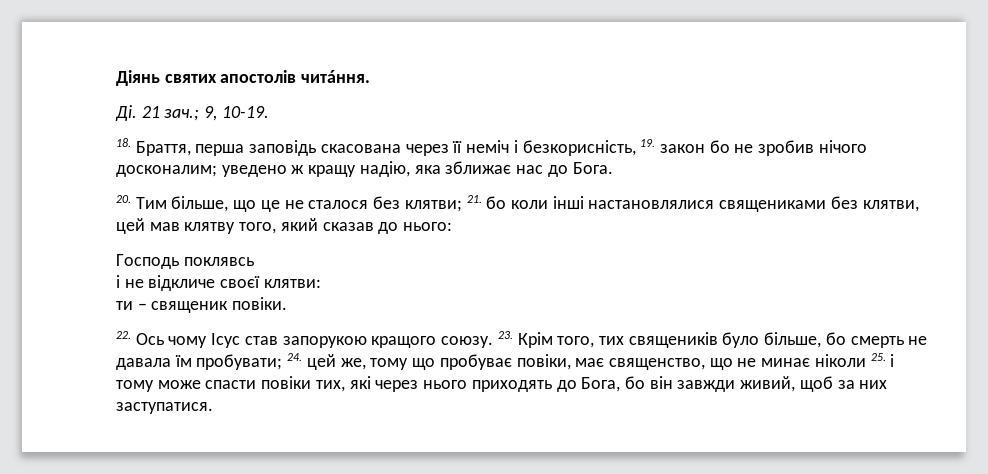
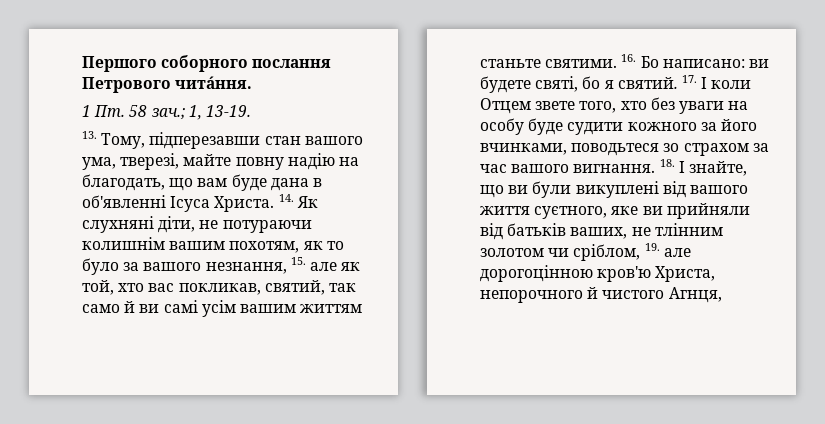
- Діянь святих апостолів читáння.
- Ді. 21 зач.; 9, 10-19.
- 18. Браття, перша заповідь скасована через її неміч і безкорисність, 19. закон бо не зробив нічого досконалим; уведено ж кращу надію, яка зближає нас до Бога.
- 20. Тим більше, що це не сталося без клятви; 21. бо коли інші настановлялися священиками без клятви, цей мав клятву того, який сказав до нього:
- Господь поклявсь
- і не відкличе своєї клятви:
- ти – священик повіки.
- 22. Ось чому Ісус став запорукою кращого союзу. 23. Крім того, тих священиків було більше, бо смерть не давала їм пробувати; 24. цей же, тому що пробуває повіки, має священство, що не минає ніколи 25. і тому може спасти повіки тих, які через нього приходять до Бога, бо він завжди живий, щоб за них заступатися.
+ Першого соборного послання Петрового читáння.
+ 1 Пт. 58 зач.; 1, 13-19.
+ 13. Тому, підперезавши стан вашого ума, тверезі, майте повну надію на благодать, що вам буде дана в об'явленні Ісуса Христа. 14. Як слухняні діти, не потураючи колишнім вашим похотям, як то було за вашого незнання, 15. але як той, хто вас покликав, святий, так само й ви самі усім вашим життям станьте святими. 16. Бо написано: ви будете святі, бо я святий. 17. І коли Отцем звете того, хто без уваги на особу буде судити кожного за його вчинками, поводьтеся зо страхом за час вашого вигнання. 18. І знайте, що ви були викуплені від вашого життя суєтного, яке ви прийняли від батьків ваших, не тлінним золотом чи сріблом, 19. але дорогоцінною кров'ю Христа, непорочного й чистого Агнця,

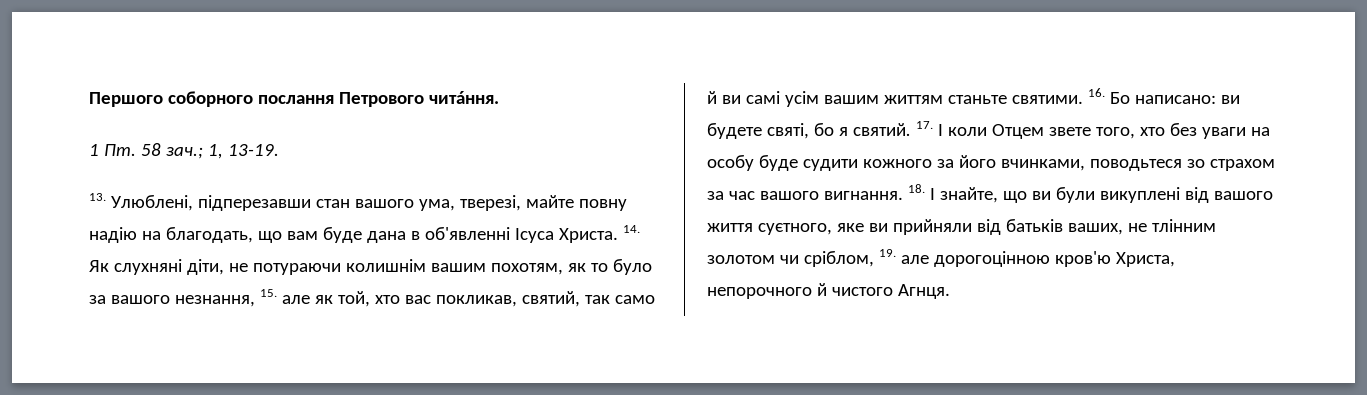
- 13. Тому, підперезавши стан вашого ума, тверезі, майте повну надію на благодать, що вам буде дана в об'явленні Ісуса Христа.
+ 13. Улюблені, підперезавши стан вашого ума, тверезі, майте повну надію на благодать, що вам буде дана в об'явленні Ісуса Христа.
- 18. І знайте, що ви були викуплені від вашого життя суєтного, яке ви прийняли від батьків ваших, не тлінним золотом чи сріблом, 19. але дорогоцінною кров'ю Христа, непорочного й чистого Агнця,
+ 18. І знайте, що ви були викуплені від вашого життя суєтного, яке ви прийняли від батьків ваших, не тлінним золотом чи сріблом, 19. але дорогоцінною кров'ю Христа, непорочного й чистого Агнця.

